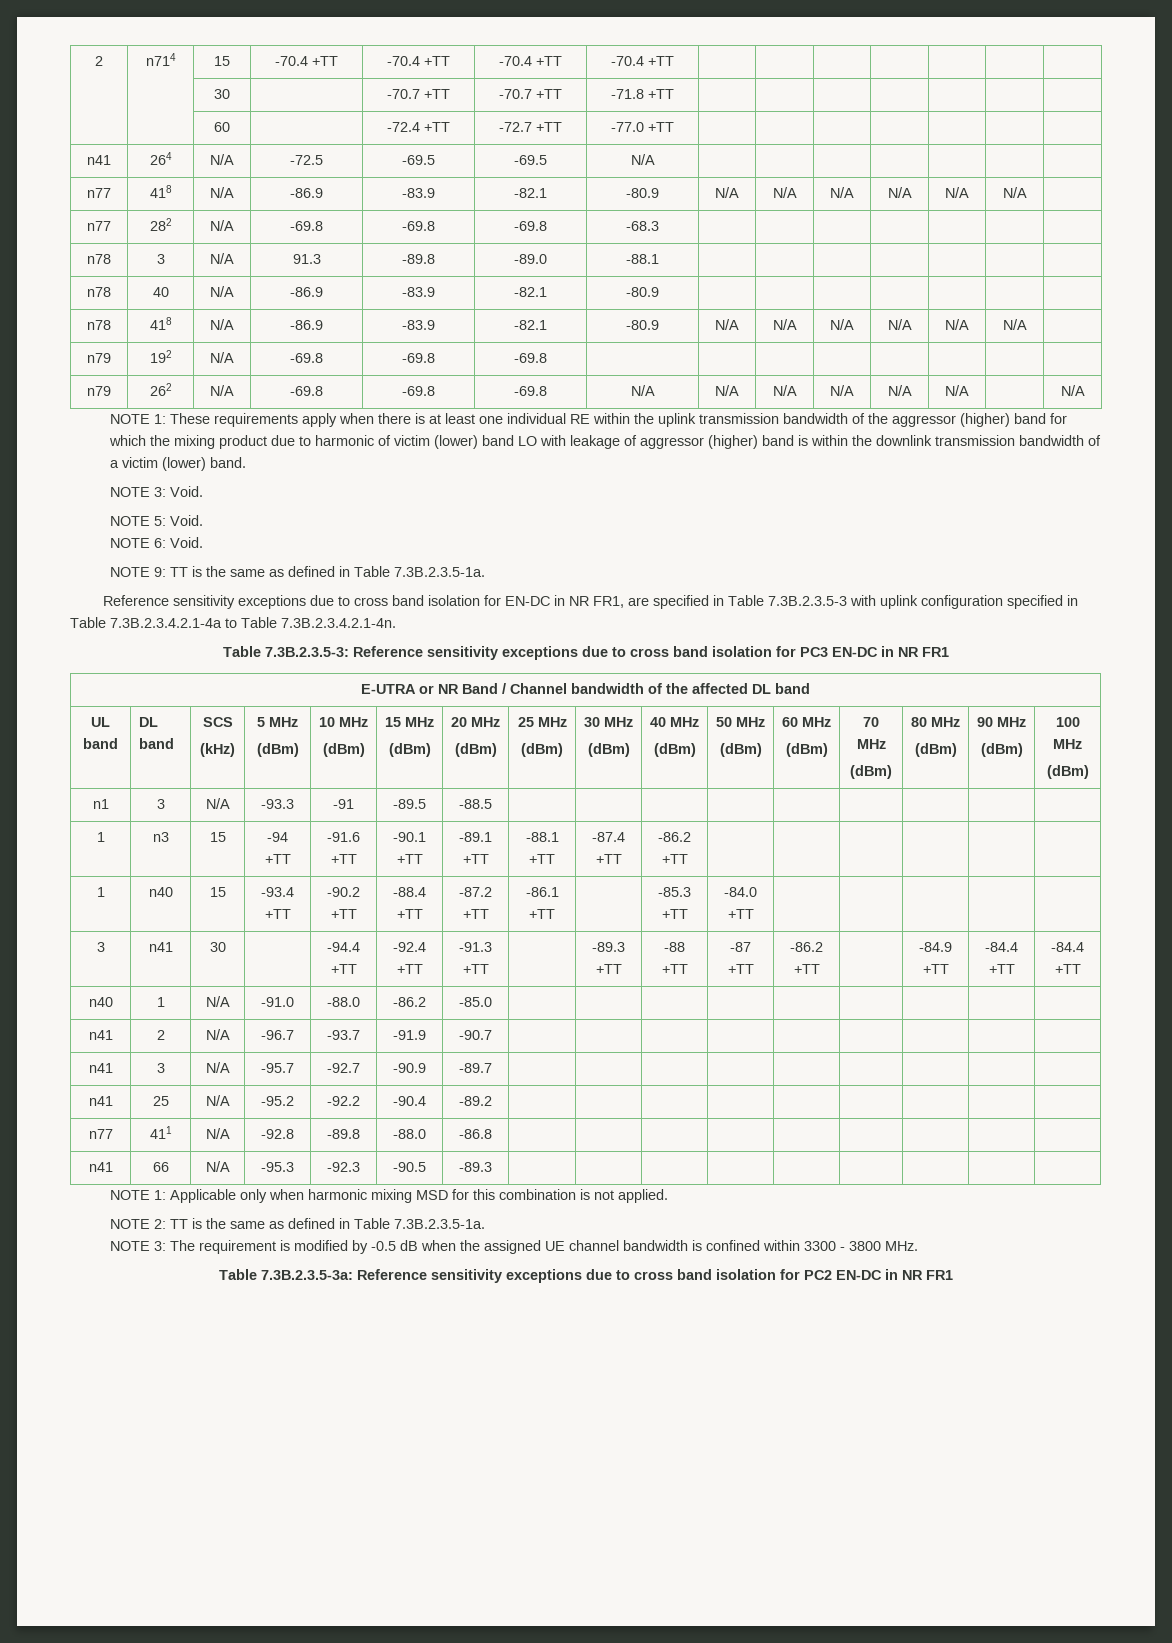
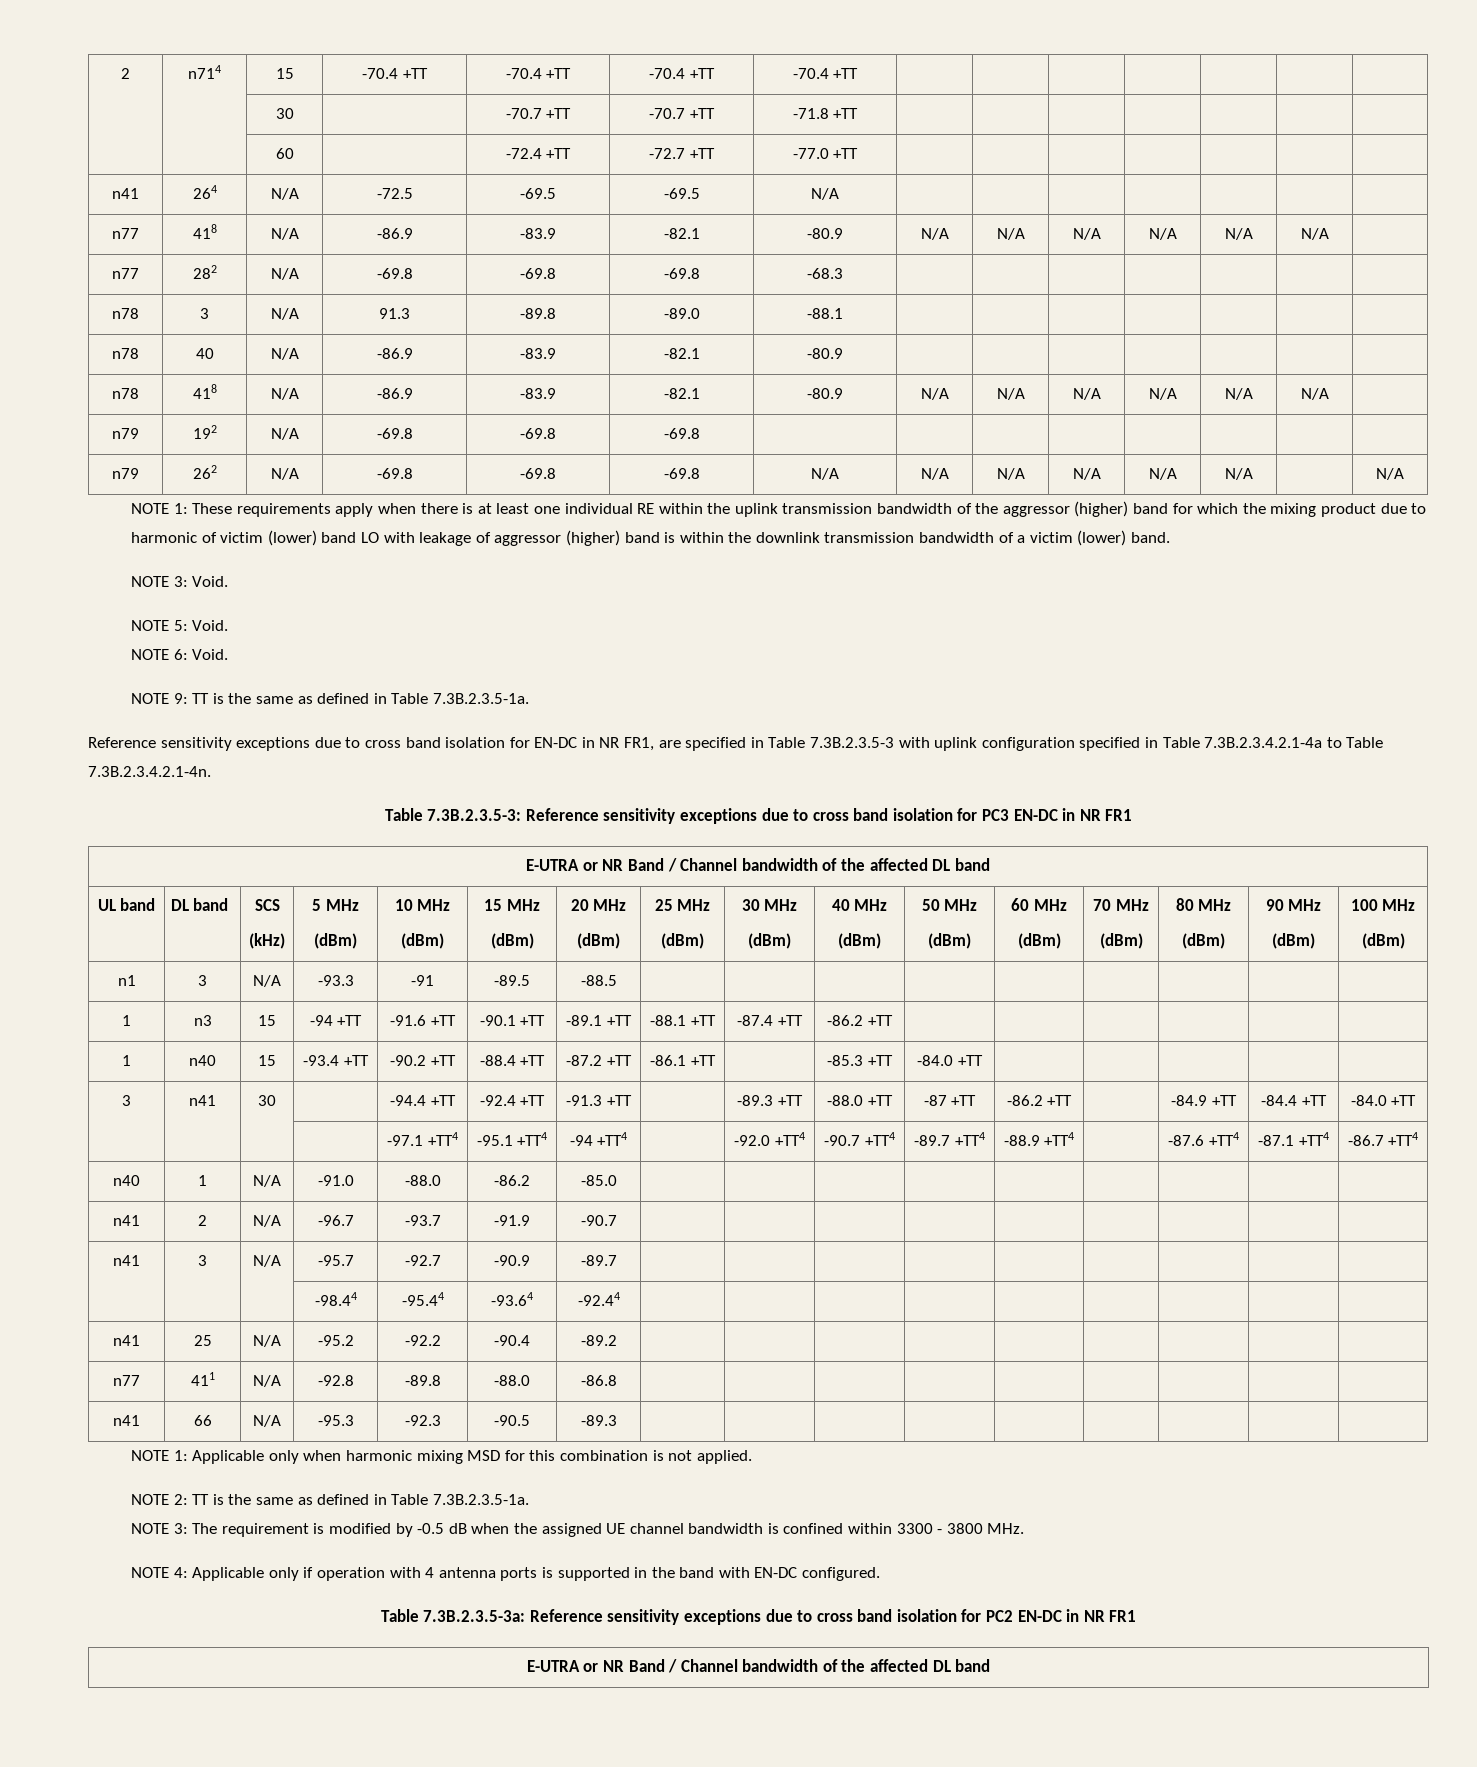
- 3 | n41 | 30 | | -94.4 +TT | -92.4 +TT | -91.3 +TT | | -89.3 +TT | -88 +TT | -87 +TT | -86.2 +TT | | -84.9 +TT | -84.4 +TT | -84.4 +TT
+ 3 | n41 | 30 | | -94.4 +TT | -92.4 +TT | -91.3 +TT | | -89.3 +TT | -88.0 +TT | -87 +TT | -86.2 +TT | | -84.9 +TT | -84.4 +TT | -84.0 +TT
+ | | | | -97.1 +TT4 | -95.1 +TT4 | -94 +TT4 | | -92.0 +TT4 | -90.7 +TT4 | -89.7 +TT4 | -88.9 +TT4 | | -87.6 +TT4 | -87.1 +TT4 | -86.7 +TT4
+ | | | -98.44 | -95.44 | -93.64 | -92.44 | | | | | | | | |
+ NOTE 4: Applicable only if operation with 4 antenna ports is supported in the band with EN-DC configured.
  Table 7.3B.2.3.5-3a: Reference sensitivity exceptions due to cross band isolation for PC2 EN-DC in NR FR1
+ E-UTRA or NR Band / Channel bandwidth of the affected DL band

